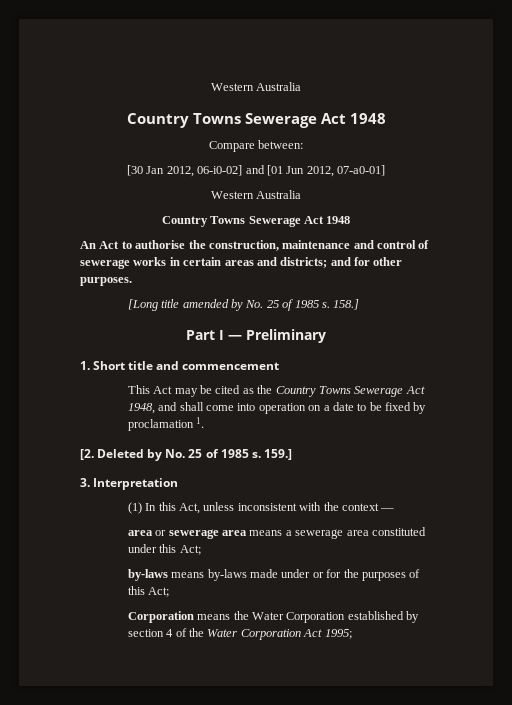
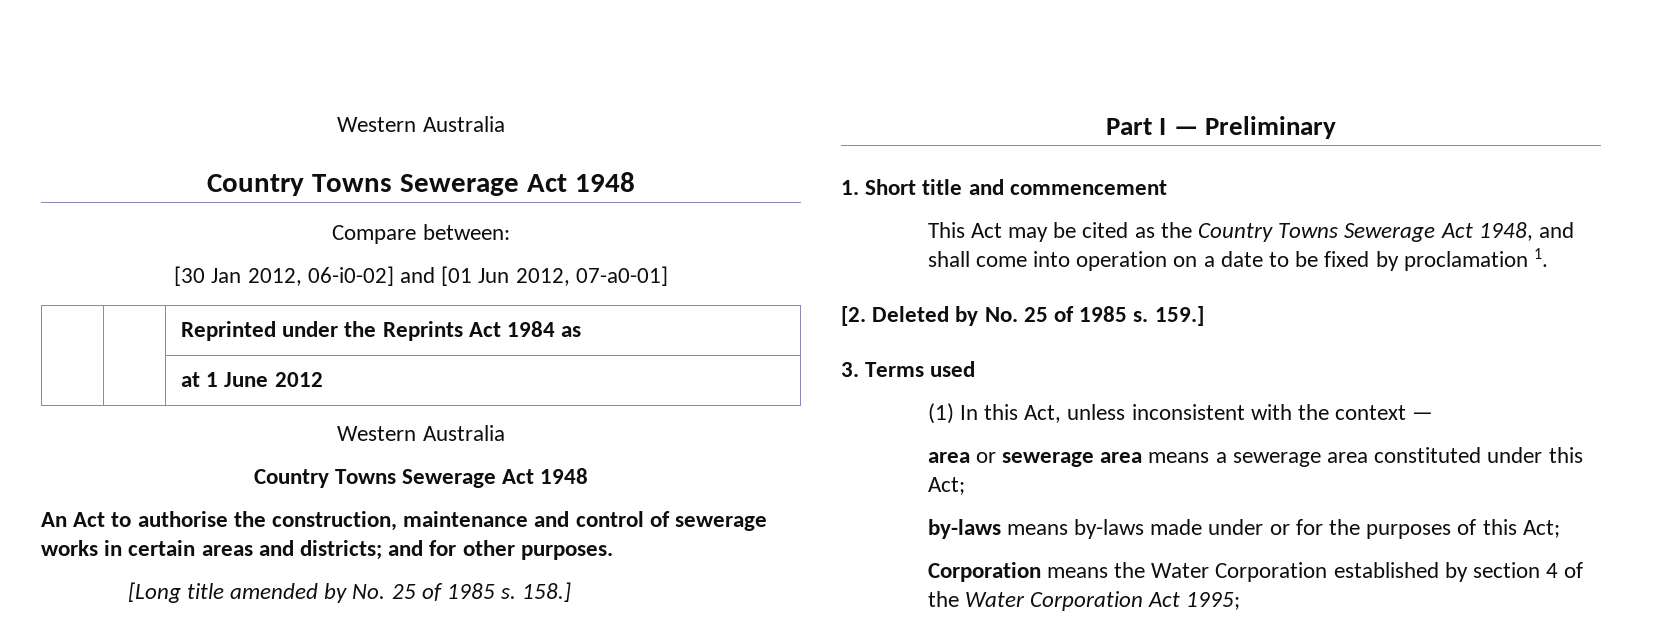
+ | | Reprinted under the Reprints Act 1984 as
+ | | at 1 June 2012
- 3. Interpretation
+ 3. Terms used

